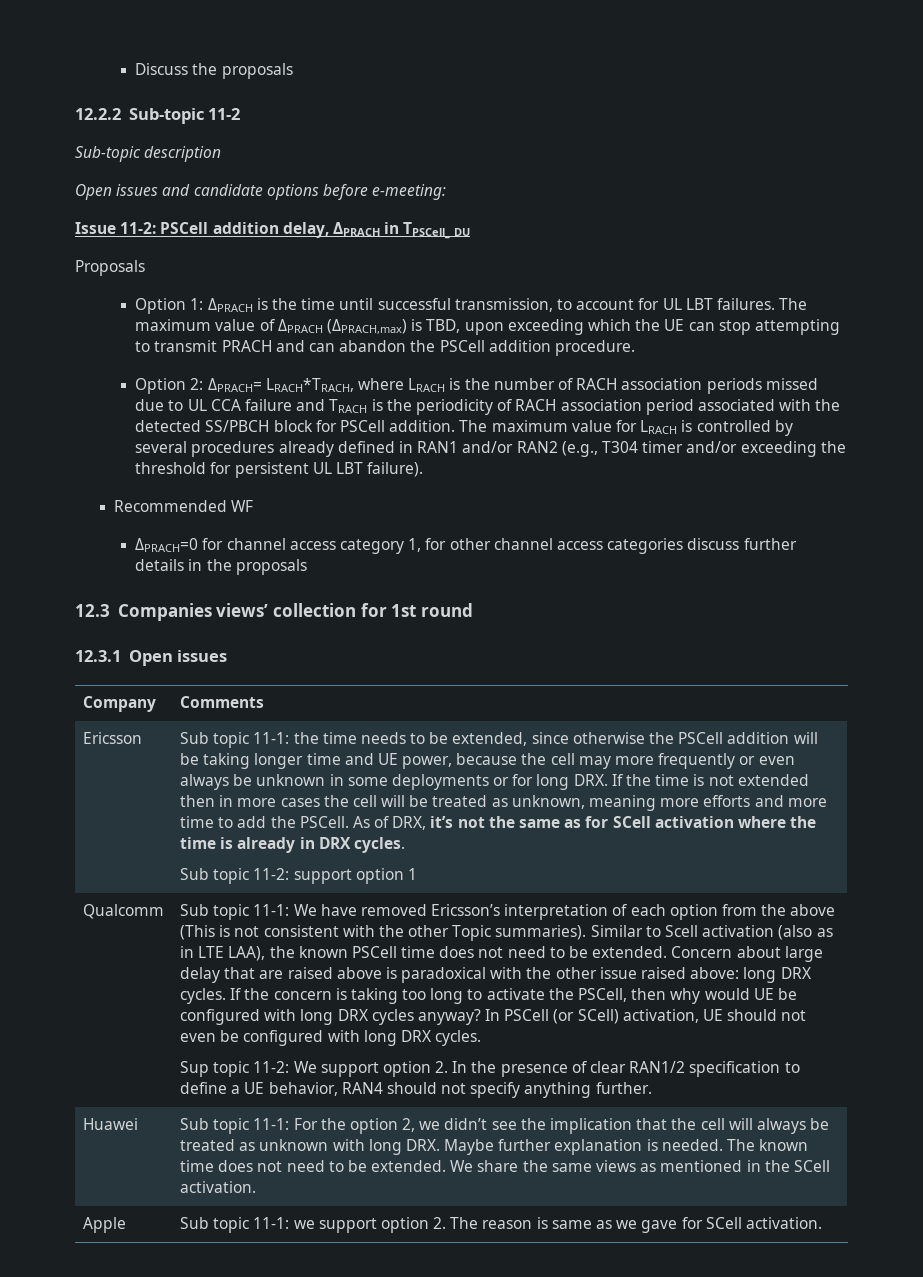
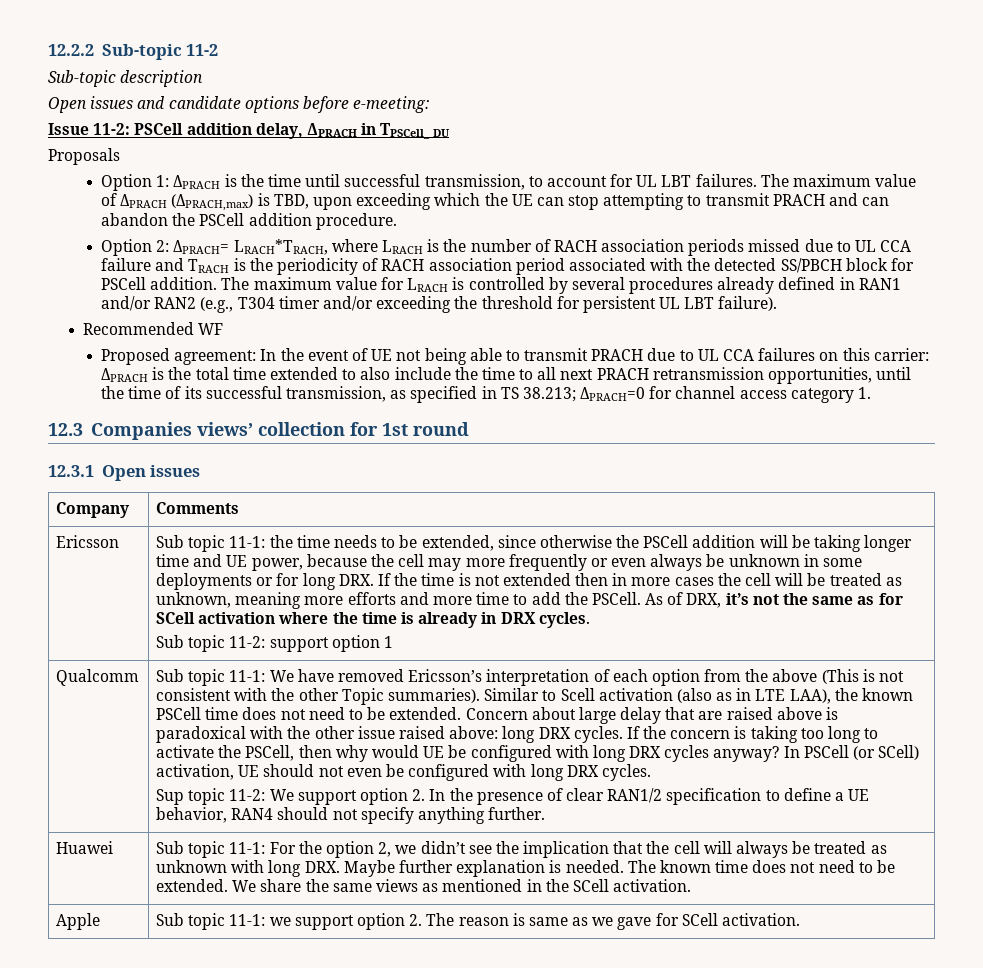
- Discuss the proposals
- ΔPRACH=0 for channel access category 1, for other channel access categories discuss further details in the proposals
+ Proposed agreement: In the event of UE not being able to transmit PRACH due to UL CCA failures on this carrier: ΔPRACH is the total time extended to also include the time to all next PRACH retransmission opportunities, until the time of its successful transmission, as specified in TS 38.213; ΔPRACH=0 for channel access category 1.

